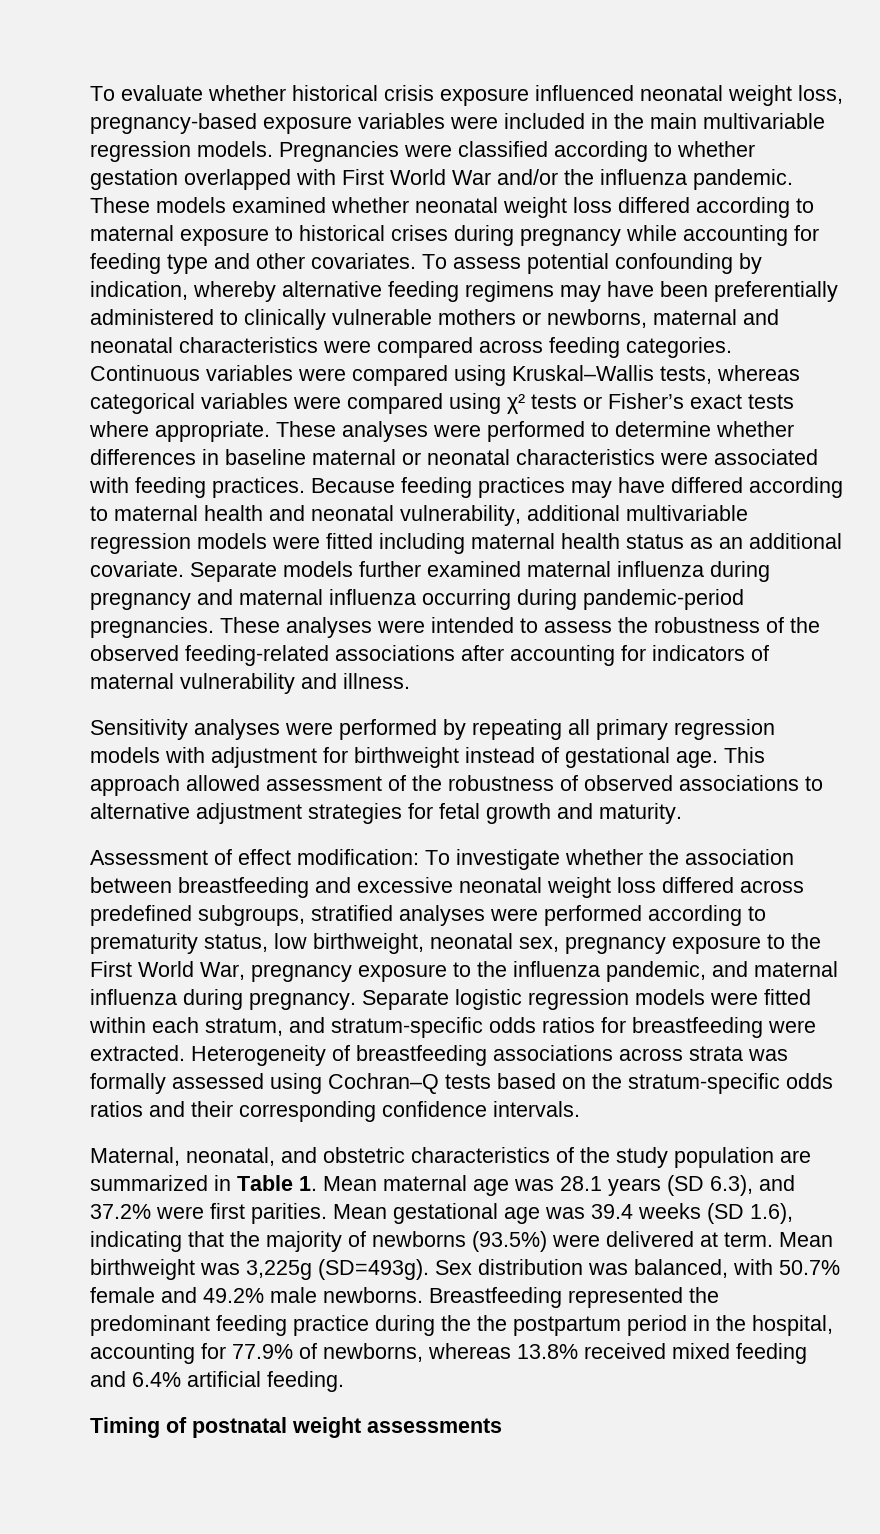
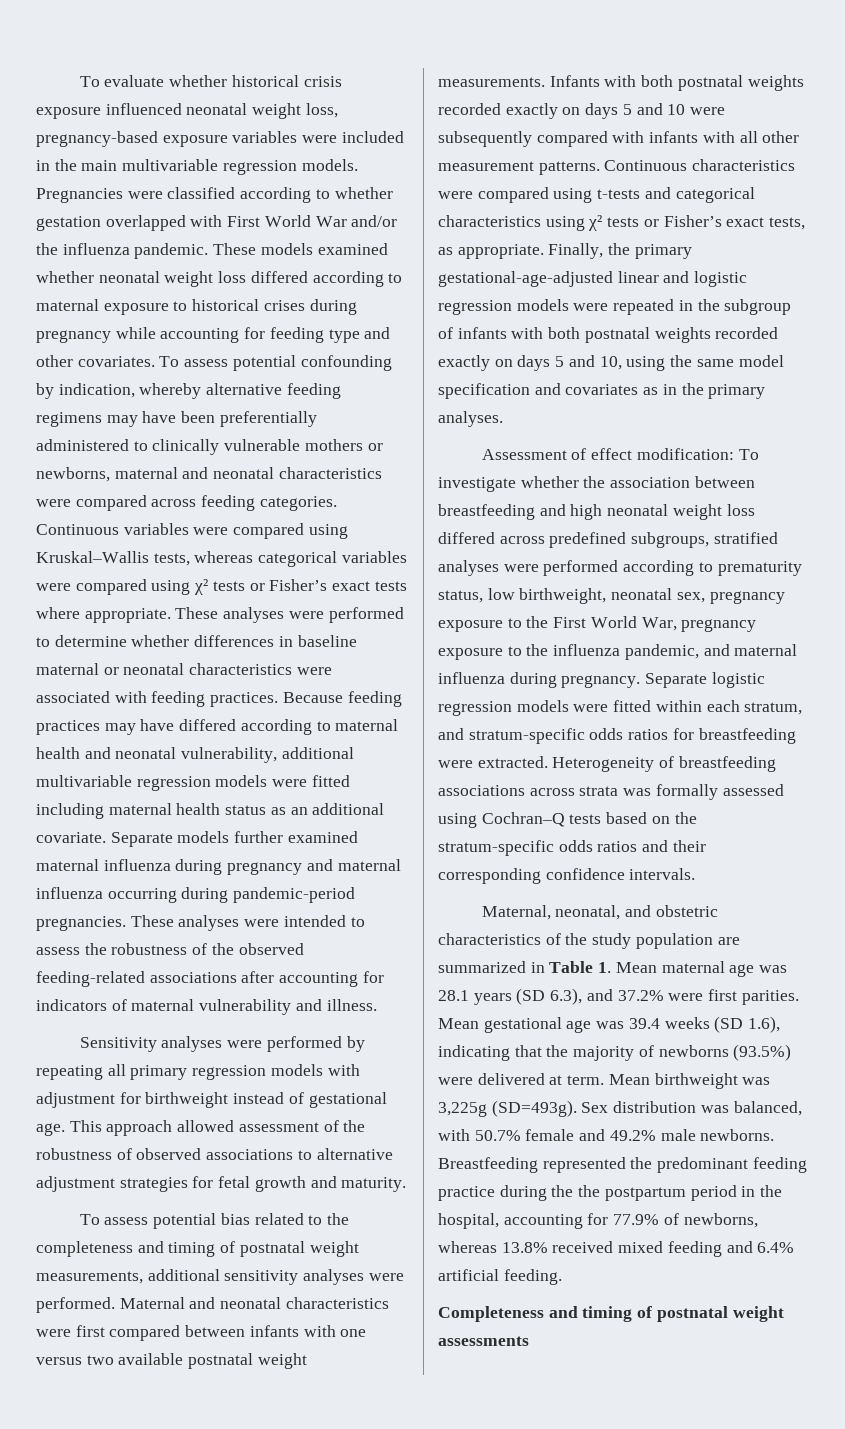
+ To assess potential bias related to the completeness and timing of postnatal weight measurements, additional sensitivity analyses were performed. Maternal and neonatal characteristics were first compared between infants with one versus two available postnatal weight measurements. Infants with both postnatal weights recorded exactly on days 5 and 10 were subsequently compared with infants with all other measurement patterns. Continuous characteristics were compared using t-tests and categorical characteristics using χ² tests or Fisher’s exact tests, as appropriate. Finally, the primary gestational-age-adjusted linear and logistic regression models were repeated in the subgroup of infants with both postnatal weights recorded exactly on days 5 and 10, using the same model specification and covariates as in the primary analyses.
- Assessment of effect modification: To investigate whether the association between breastfeeding and excessive neonatal weight loss differed across predefined subgroups, stratified analyses were performed according to prematurity status, low birthweight, neonatal sex, pregnancy exposure to the First World War, pregnancy exposure to the influenza pandemic, and maternal influenza during pregnancy.
+ Assessment of effect modification: To investigate whether the association between breastfeeding and high neonatal weight loss differed across predefined subgroups, stratified analyses were performed according to prematurity status, low birthweight, neonatal sex, pregnancy exposure to the First World War, pregnancy exposure to the influenza pandemic, and maternal influenza during pregnancy.
- Timing of postnatal weight assessments
+ Completeness and timing of postnatal weight assessments

